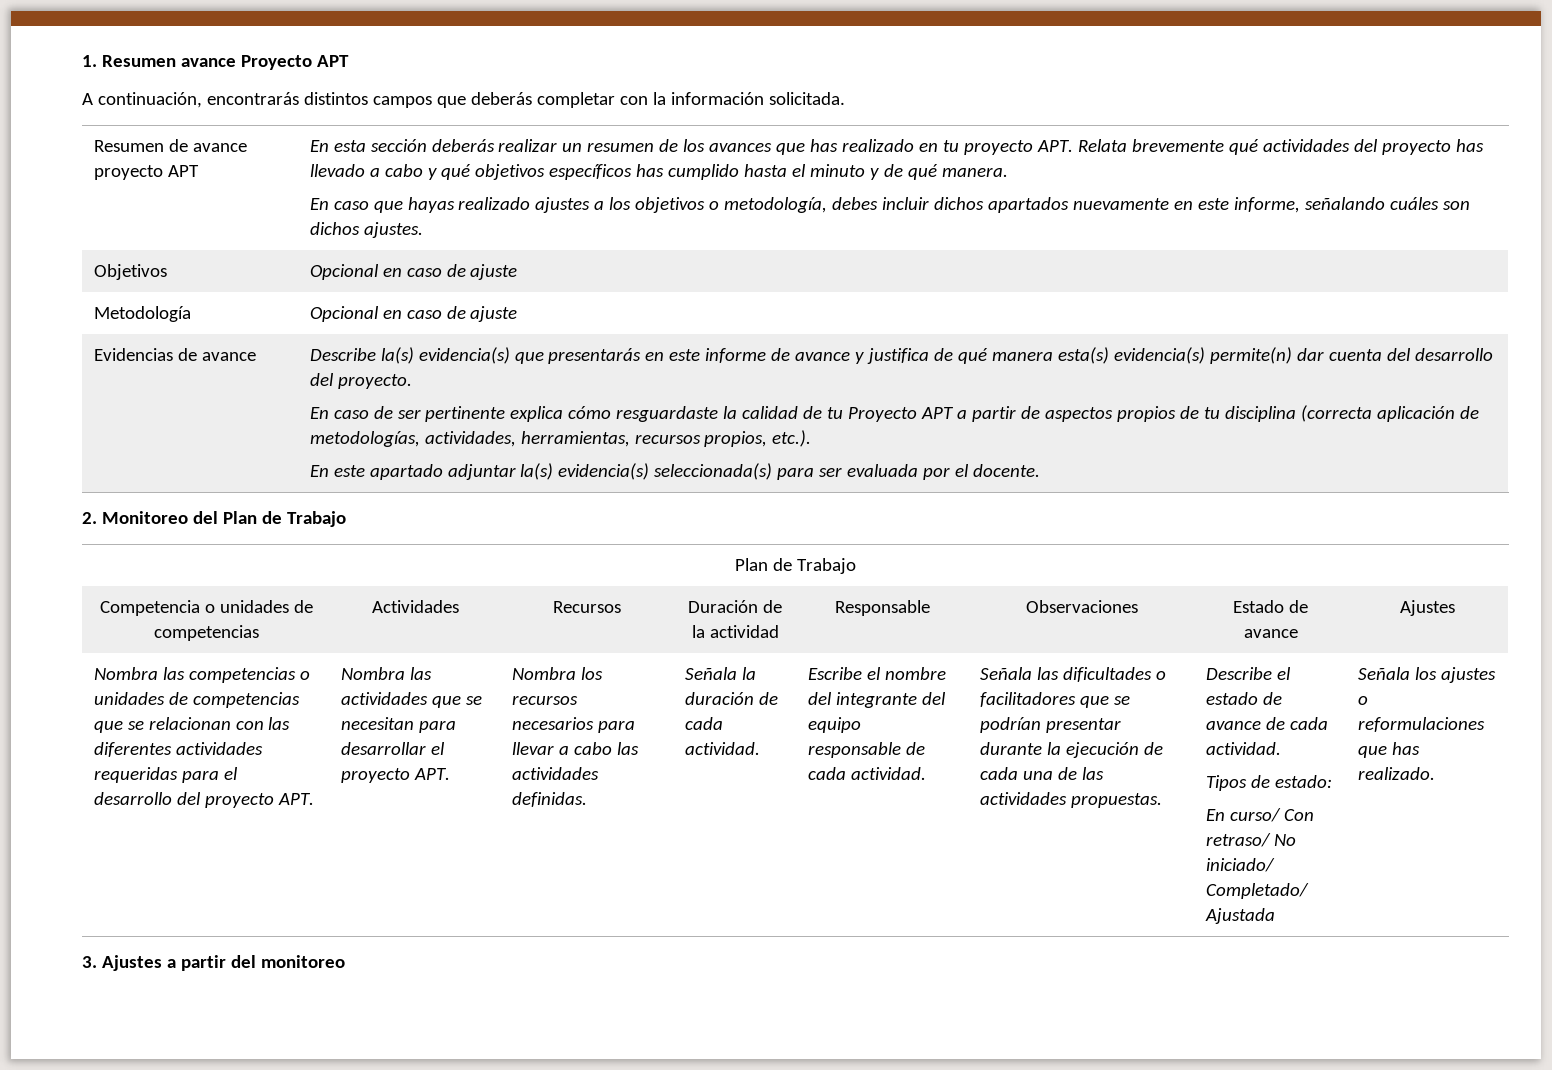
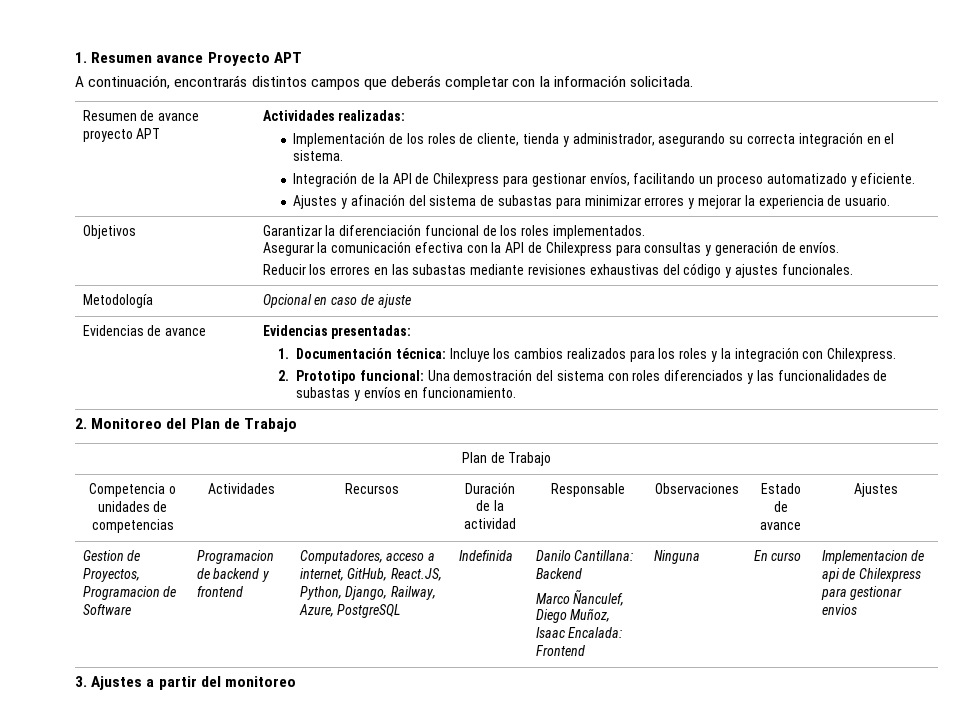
- En esta sección deberás realizar un resumen de los avances que has realizado en tu proyecto APT. Relata brevemente qué actividades del proyecto has llevado a cabo y qué objetivos específicos has cumplido hasta el minuto y de qué manera.
- En caso que hayas realizado ajustes a los objetivos o metodología, debes incluir dichos apartados nuevamente en este informe, señalando cuáles son dichos ajustes.
- Objetivos | Opcional en caso de ajuste
+ Actividades realizadas:
+ Implementación de los roles de cliente, tienda y administrador, asegurando su correcta integración en el sistema.
+ Integración de la API de Chilexpress para gestionar envíos, facilitando un proceso automatizado y eficiente.
+ Ajustes y afinación del sistema de subastas para minimizar errores y mejorar la experiencia de usuario.
+ Objetivos | Garantizar la diferenciación funcional de los roles implementados.
+ Asegurar la comunicación efectiva con la API de Chilexpress para consultas y generación de envíos.
+ Reducir los errores en las subastas mediante revisiones exhaustivas del código y ajustes funcionales.
- Describe la(s) evidencia(s) que presentarás en este informe de avance y justifica de qué manera esta(s) evidencia(s) permite(n) dar cuenta del desarrollo del proyecto.
- En caso de ser pertinente explica cómo resguardaste la calidad de tu Proyecto APT a partir de aspectos propios de tu disciplina (correcta aplicación de metodologías, actividades, herramientas, recursos propios, etc.).
- En este apartado adjuntar la(s) evidencia(s) seleccionada(s) para ser evaluada por el docente.
+ Evidencias presentadas:
+ 1. Documentación técnica: Incluye los cambios realizados para los roles y la integración con Chilexpress.
+ 2. Prototipo funcional: Una demostración del sistema con roles diferenciados y las funcionalidades de subastas y envíos en funcionamiento.
- Nombra las competencias o unidades de competencias que se relacionan con las diferentes actividades requeridas para el desarrollo del proyecto APT. | Nombra las actividades que se necesitan para desarrollar el proyecto APT. | Nombra los recursos necesarios para llevar a cabo las actividades definidas. | Señala la duración de cada actividad. | Escribe el nombre del integrante del equipo responsable de cada actividad. | Señala las dificultades o facilitadores que se podrían presentar durante la ejecución de cada una de las actividades propuestas. | Describe el estado de avance de cada actividad.
- Tipos de estado:
- En curso/ Con retraso/ No iniciado/ Completado/ Ajustada | Señala los ajustes o reformulaciones que has realizado.
+ Gestion de Proyectos, Programacion de Software | Programacion de backend y frontend | Computadores, acceso a internet, GitHub, React.JS, Python, Django, Railway, Azure, PostgreSQL | Indefinida | Danilo Cantillana: Backend
+ Marco Ñanculef, Diego Muñoz, Isaac Encalada: Frontend | Ninguna | En curso | Implementacion de api de Chilexpress para gestionar envios

